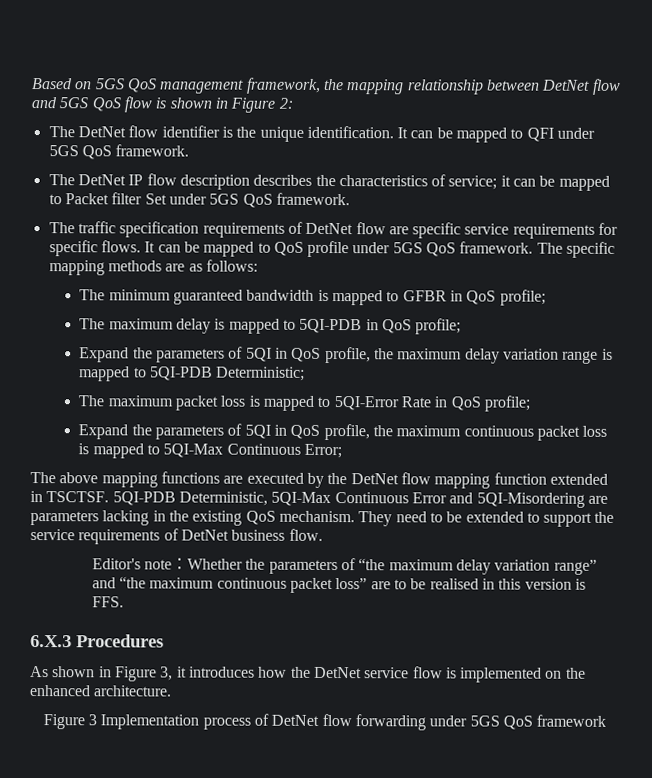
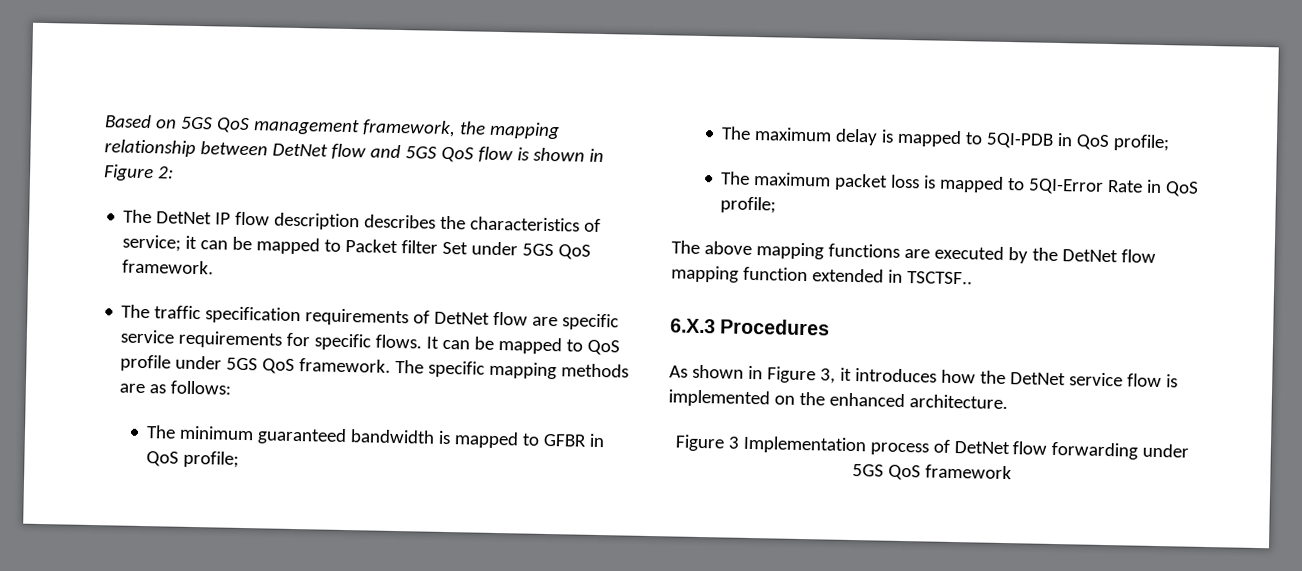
- The DetNet flow identifier is the unique identification. It can be mapped to QFI under 5GS QoS framework.
- Expand the parameters of 5QI in QoS profile, the maximum delay variation range is mapped to 5QI-PDB Deterministic;
- Expand the parameters of 5QI in QoS profile, the maximum continuous packet loss is mapped to 5QI-Max Continuous Error;
- The above mapping functions are executed by the DetNet flow mapping function extended in TSCTSF. 5QI-PDB Deterministic, 5QI-Max Continuous Error and 5QI-Misordering are parameters lacking in the existing QoS mechanism. They need to be extended to support the service requirements of DetNet business flow.
- Editor's note：Whether the parameters of “the maximum delay variation range” and “the maximum continuous packet loss” are to be realised in this version is FFS.
+ The above mapping functions are executed by the DetNet flow mapping function extended in TSCTSF..

